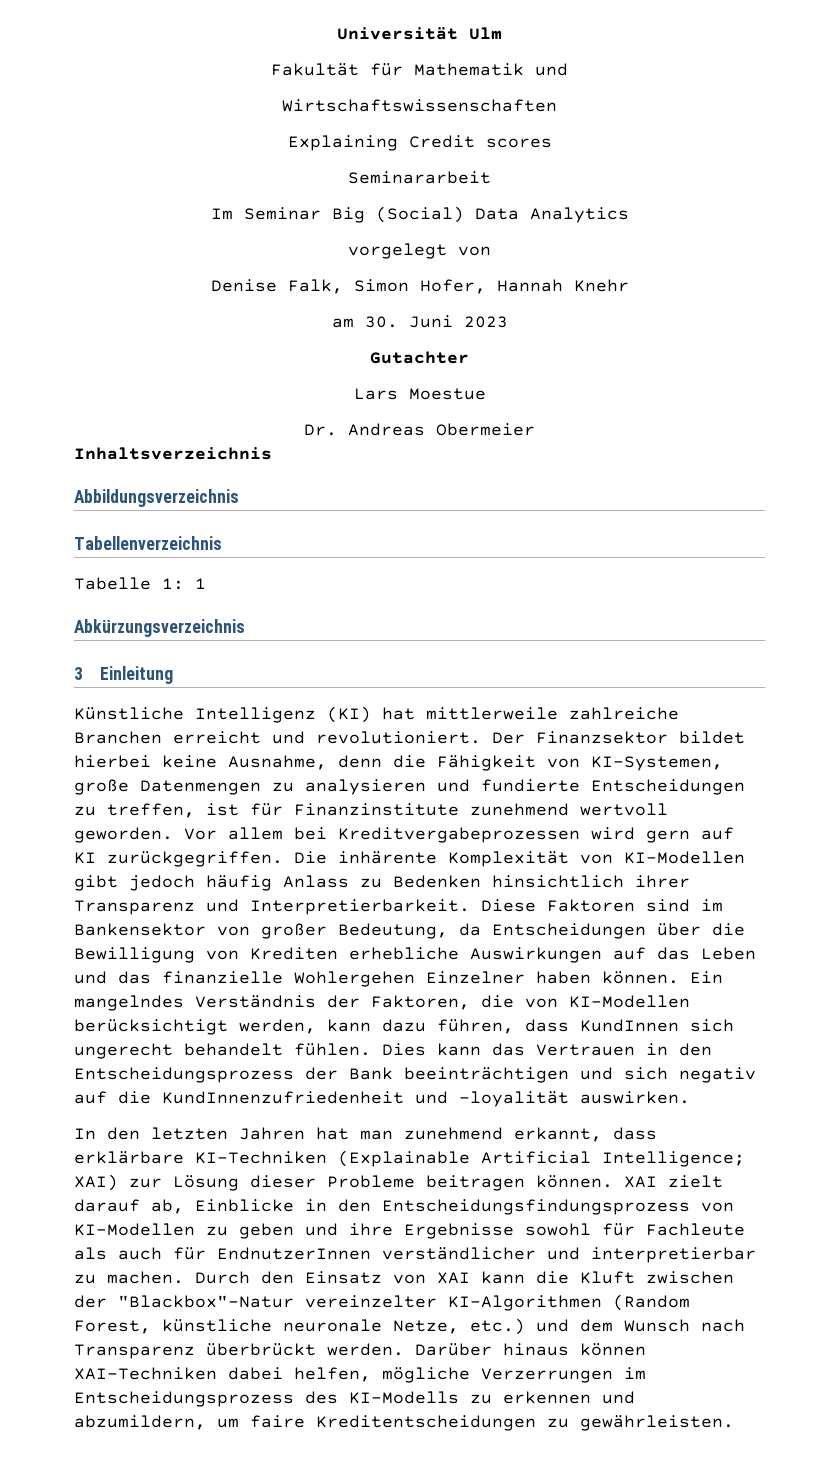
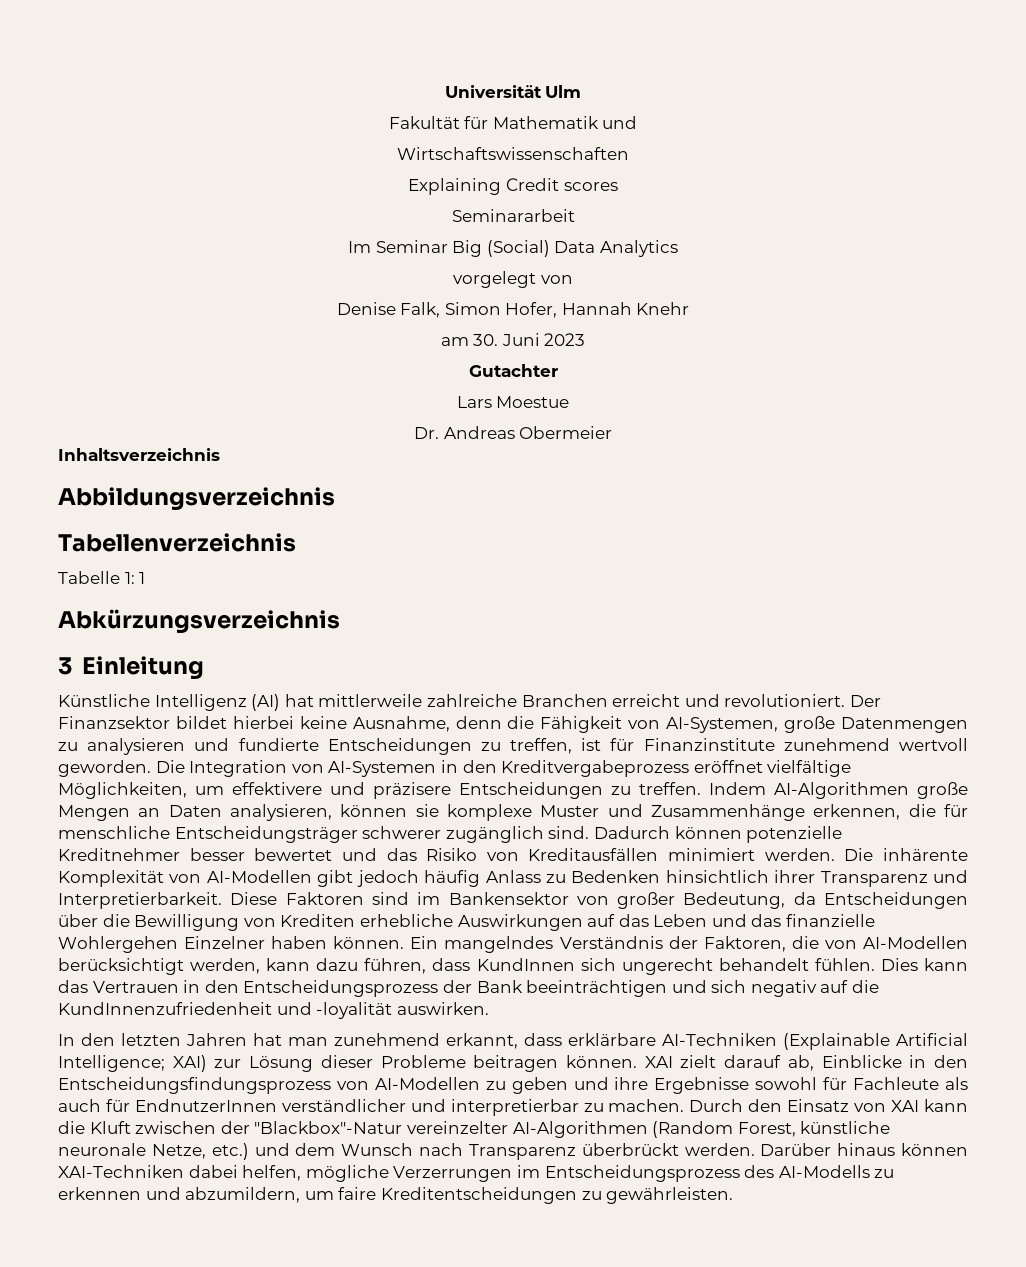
- Künstliche Intelligenz (KI) hat mittlerweile zahlreiche Branchen erreicht und revolutioniert.
+ Künstliche Intelligenz (AI) hat mittlerweile zahlreiche Branchen erreicht und revolutioniert.
- Der Finanzsektor bildet hierbei keine Ausnahme, denn die Fähigkeit von KI-Systemen, große Datenmengen zu analysieren und fundierte Entscheidungen zu treffen, ist für Finanzinstitute zunehmend wertvoll geworden.
+ Der Finanzsektor bildet hierbei keine Ausnahme, denn die Fähigkeit von AI-Systemen, große Datenmengen zu analysieren und fundierte Entscheidungen zu treffen, ist für Finanzinstitute zunehmend wertvoll geworden.
- Vor allem bei Kreditvergabeprozessen wird gern auf KI zurückgegriffen.
+ Die Integration von AI-Systemen in den Kreditvergabeprozess eröffnet vielfältige Möglichkeiten, um effektivere und präzisere Entscheidungen zu treffen. Indem AI-Algorithmen große Mengen an Daten analysieren, können sie komplexe Muster und Zusammenhänge erkennen, die für menschliche Entscheidungsträger schwerer zugänglich sind. Dadurch können potenzielle Kreditnehmer besser bewertet und das Risiko von Kreditausfällen minimiert werden.
- Die inhärente Komplexität von KI-Modellen gibt jedoch häufig Anlass zu Bedenken hinsichtlich ihrer Transparenz und Interpretierbarkeit.
+ Die inhärente Komplexität von AI-Modellen gibt jedoch häufig Anlass zu Bedenken hinsichtlich ihrer Transparenz und Interpretierbarkeit.
- Ein mangelndes Verständnis der Faktoren, die von KI-Modellen berücksichtigt werden, kann dazu führen, dass KundInnen sich ungerecht behandelt fühlen.
+ Ein mangelndes Verständnis der Faktoren, die von AI-Modellen berücksichtigt werden, kann dazu führen, dass KundInnen sich ungerecht behandelt fühlen.
- In den letzten Jahren hat man zunehmend erkannt, dass erklärbare KI-Techniken (Explainable Artificial Intelligence; XAI) zur Lösung dieser Probleme beitragen können.
+ In den letzten Jahren hat man zunehmend erkannt, dass erklärbare AI-Techniken (Explainable Artificial Intelligence; XAI) zur Lösung dieser Probleme beitragen können.
- XAI zielt darauf ab, Einblicke in den Entscheidungsfindungsprozess von KI-Modellen zu geben und ihre Ergebnisse sowohl für Fachleute als auch für EndnutzerInnen verständlicher und interpretierbar zu machen.
+ XAI zielt darauf ab, Einblicke in den Entscheidungsfindungsprozess von AI-Modellen zu geben und ihre Ergebnisse sowohl für Fachleute als auch für EndnutzerInnen verständlicher und interpretierbar zu machen.
- Durch den Einsatz von XAI kann die Kluft zwischen der "Blackbox"-Natur vereinzelter KI-Algorithmen (Random Forest, künstliche neuronale Netze, etc.) und dem Wunsch nach Transparenz überbrückt werden.
+ Durch den Einsatz von XAI kann die Kluft zwischen der "Blackbox"-Natur vereinzelter AI-Algorithmen (Random Forest, künstliche neuronale Netze, etc.) und dem Wunsch nach Transparenz überbrückt werden.
- Darüber hinaus können XAI-Techniken dabei helfen, mögliche Verzerrungen im Entscheidungsprozess des KI-Modells zu erkennen und abzumildern, um faire Kreditentscheidungen zu gewährleisten.
+ Darüber hinaus können XAI-Techniken dabei helfen, mögliche Verzerrungen im Entscheidungsprozess des AI-Modells zu erkennen und abzumildern, um faire Kreditentscheidungen zu gewährleisten.

